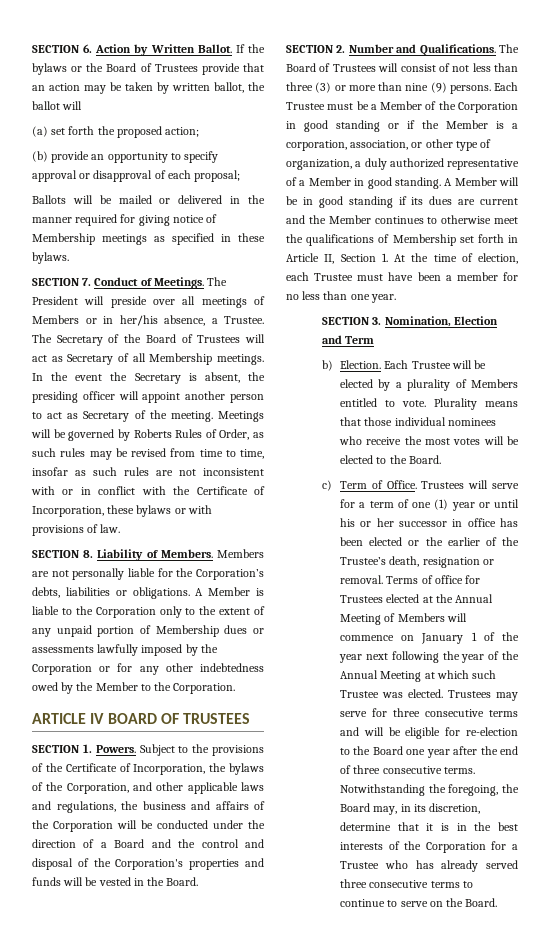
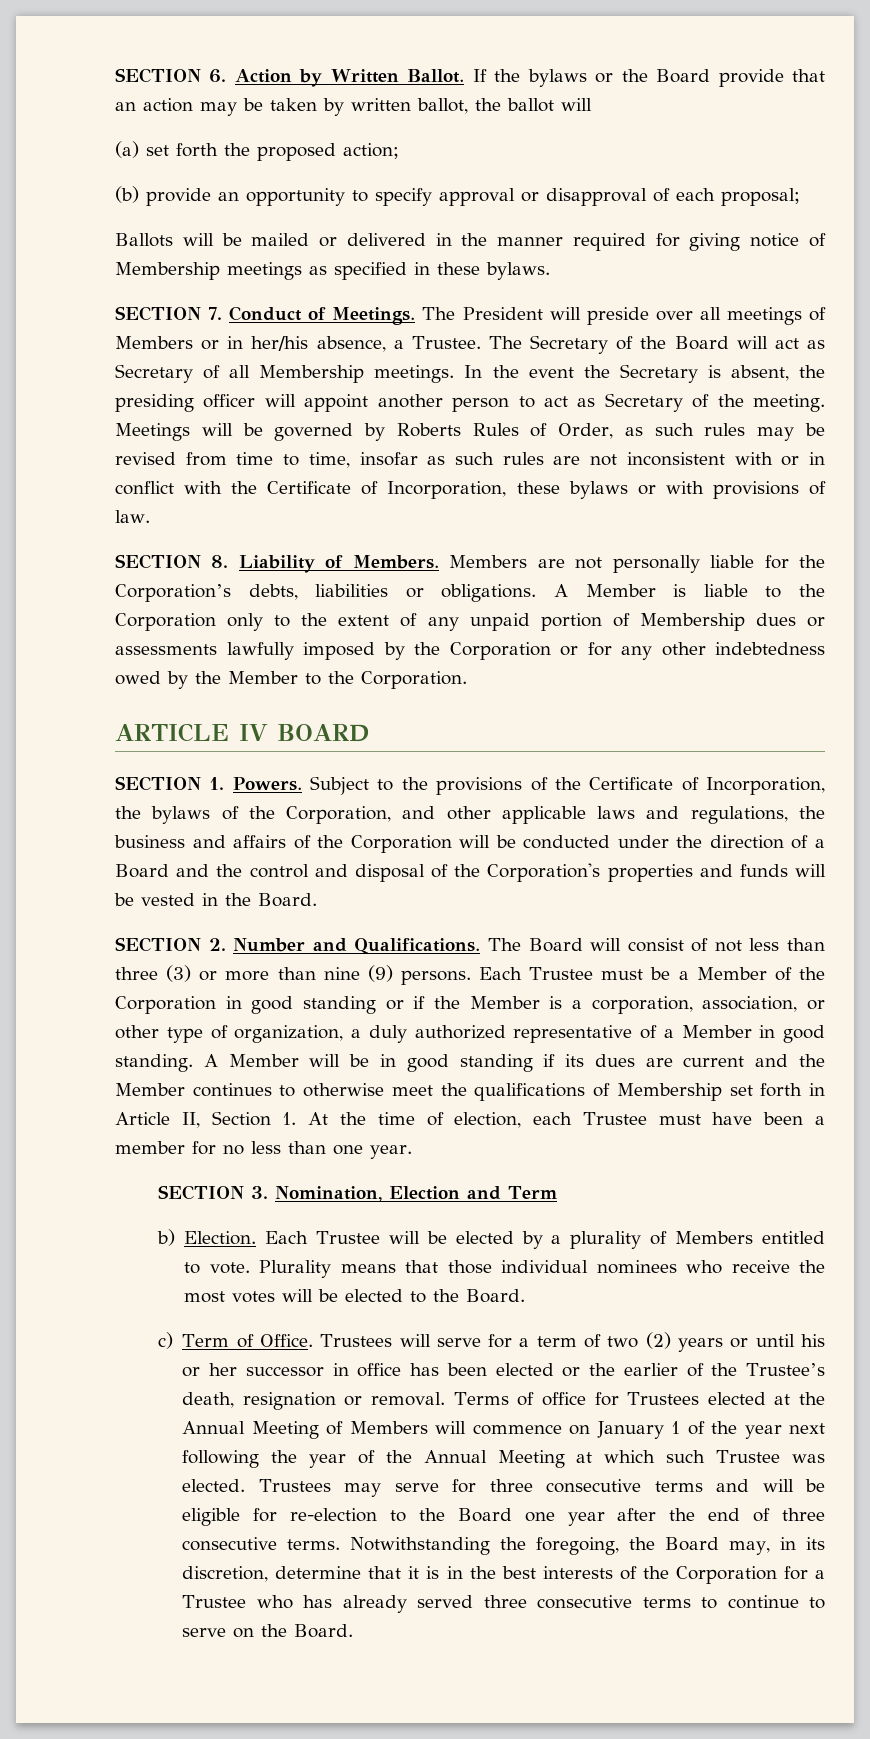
- If the bylaws or the Board of Trustees provide that an action may be taken by written ballot, the ballot will
+ If the bylaws or the Board provide that an action may be taken by written ballot, the ballot will
- The Secretary of the Board of Trustees will act as Secretary of all Membership meetings.
+ The Secretary of the Board will act as Secretary of all Membership meetings.
- ARTICLE IV BOARD OF TRUSTEES
+ ARTICLE IV BOARD
- The Board of Trustees will consist of not less than three (3) or more than nine (9) persons.
+ The Board will consist of not less than three (3) or more than nine (9) persons.
- Trustees will serve for a term of one (1) year or until his or her successor in office has been elected or the earlier of the Trustee’s death, resignation or removal.
+ Trustees will serve for a term of two (2) years or until his or her successor in office has been elected or the earlier of the Trustee’s death, resignation or removal.

